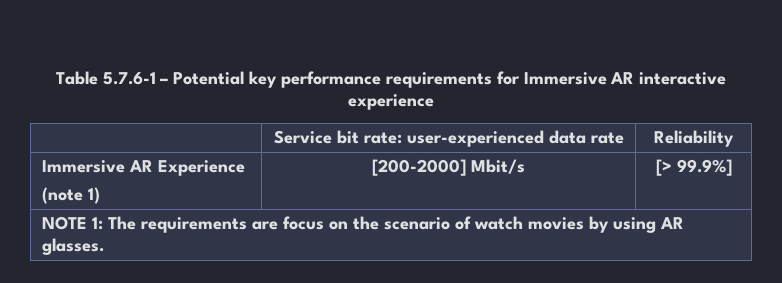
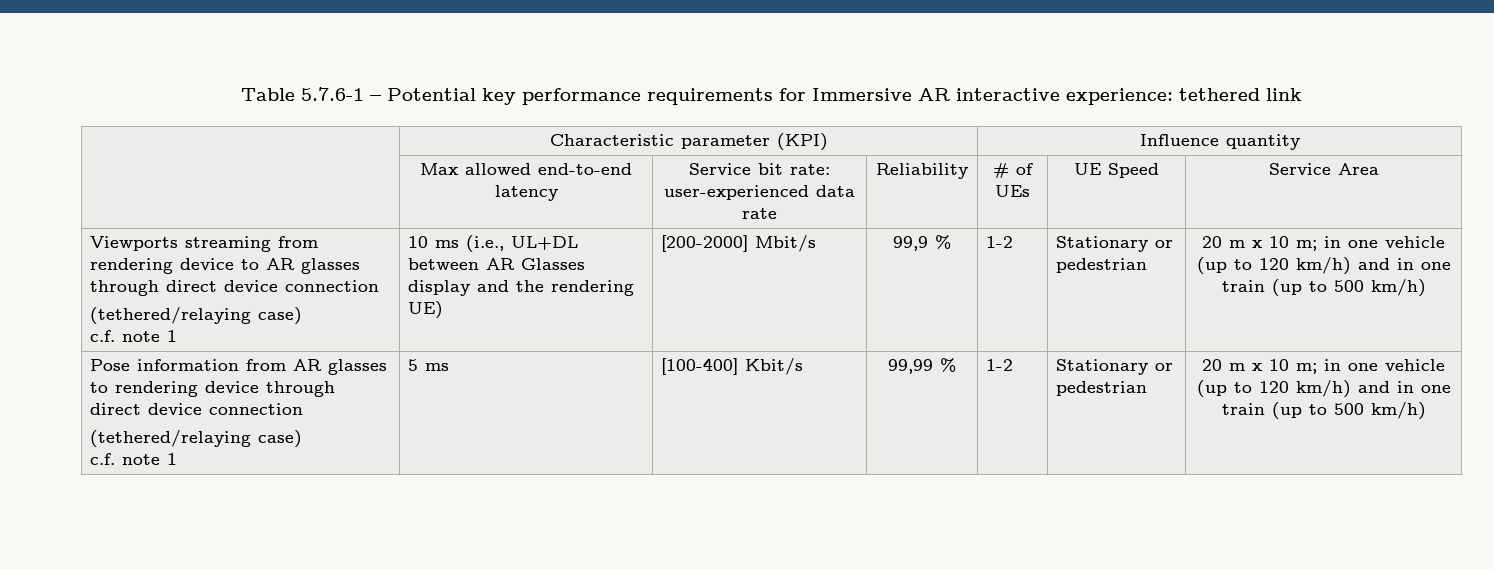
- Table 5.7.6-1 – Potential key performance requirements for Immersive AR interactive experience
- | Service bit rate: user-experienced data rate | Reliability
- Immersive AR Experience
- (note 1) | [200-2000] Mbit/s | [> 99.9%]
- NOTE 1: The requirements are focus on the scenario of watch movies by using AR glasses.
+ Table 5.7.6-1 – Potential key performance requirements for Immersive AR interactive experience: tethered link
+ | Characteristic parameter (KPI) | Influence quantity
+ | Max allowed end-to-end latency | Service bit rate: user-experienced data rate | Reliability | # of UEs | UE Speed | Service Area
+ Viewports streaming from rendering device to AR glasses through direct device connection
+ (tethered/relaying case)
+ c.f. note 1 | 10 ms (i.e., UL+DL between AR Glasses display and the rendering UE) | [200-2000] Mbit/s | 99,9 % | 1-2 | Stationary or pedestrian | 20 m x 10 m; in one vehicle (up to 120 km/h) and in one train (up to 500 km/h)
+ Pose information from AR glasses to rendering device through direct device connection
+ (tethered/relaying case)
+ c.f. note 1 | 5 ms | [100-400] Kbit/s | 99,99 % | 1-2 | Stationary or pedestrian | 20 m x 10 m; in one vehicle (up to 120 km/h) and in one train (up to 500 km/h)

